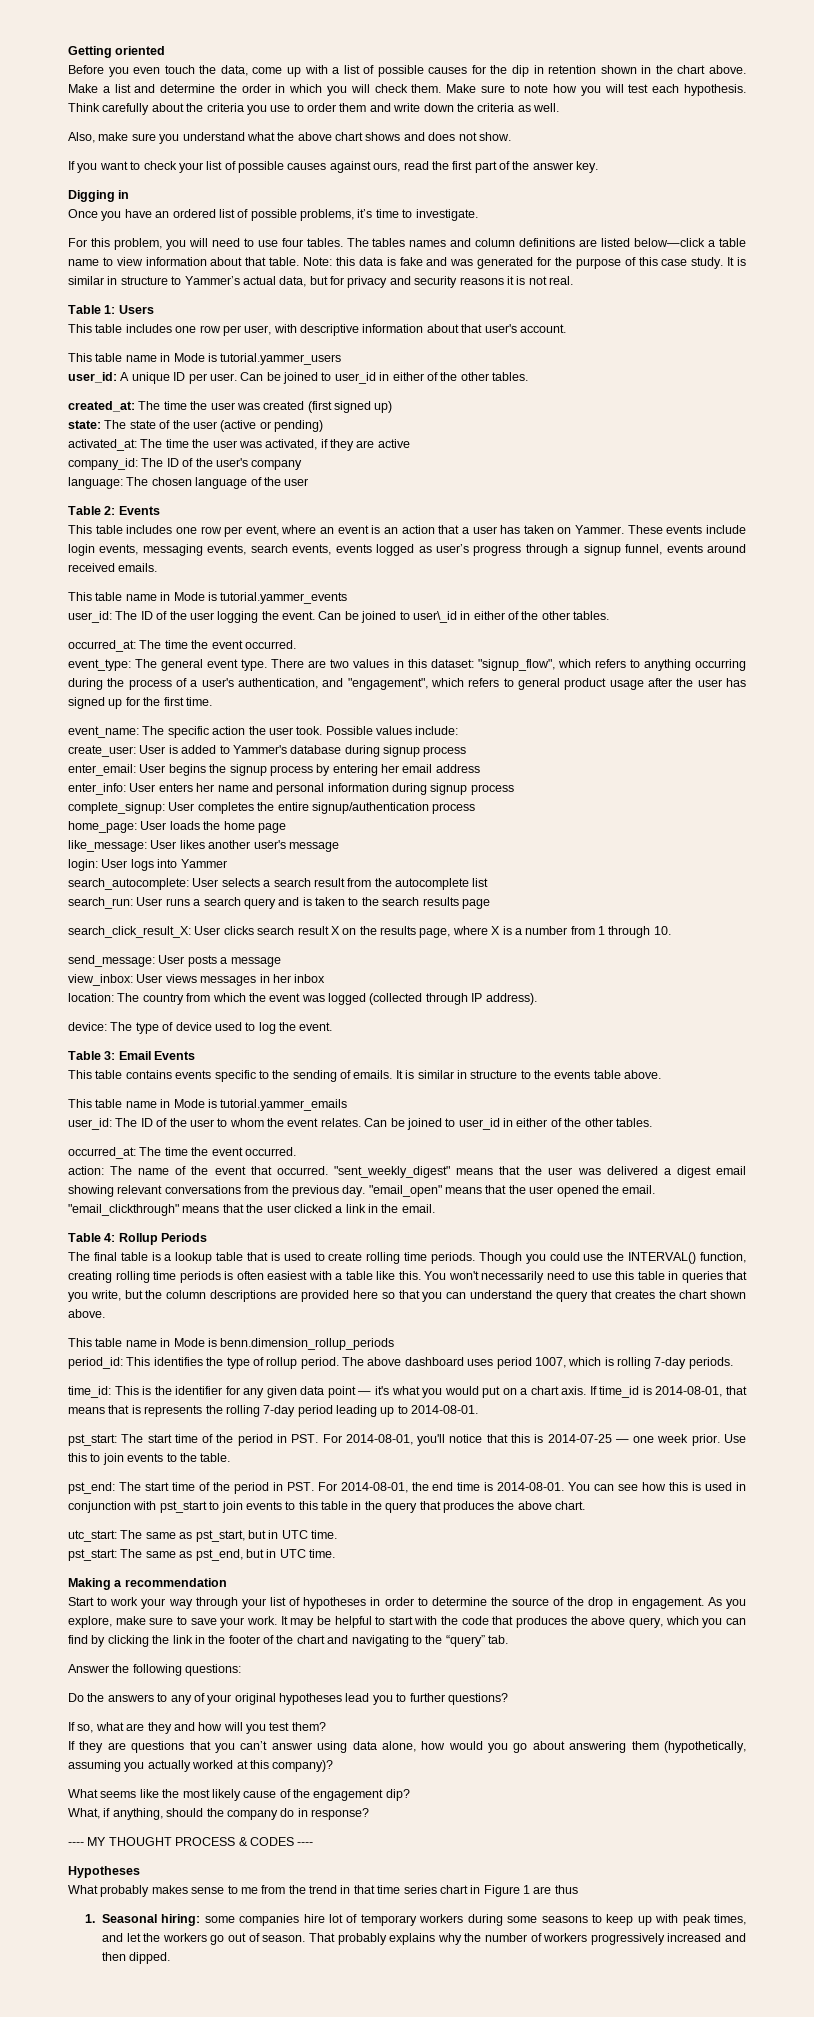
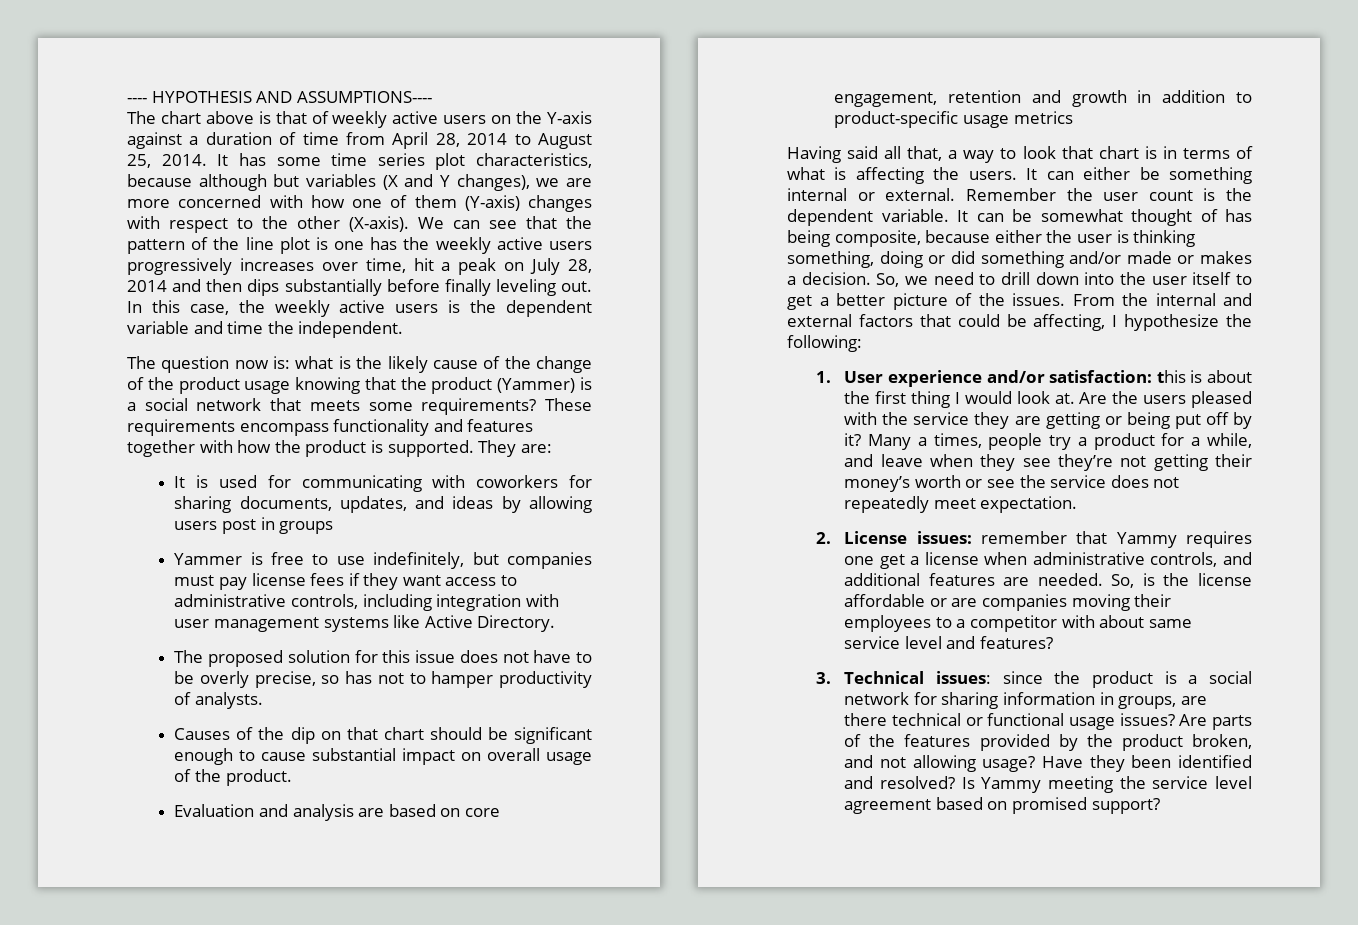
- Getting oriented
- Before you even touch the data, come up with a list of possible causes for the dip in retention shown in the chart above. Make a list and determine the order in which you will check them. Make sure to note how you will test each hypothesis. Think carefully about the criteria you use to order them and write down the criteria as well.
- Also, make sure you understand what the above chart shows and does not show.
- If you want to check your list of possible causes against ours, read the first part of the answer key.
- Digging in
- Once you have an ordered list of possible problems, it’s time to investigate.
- For this problem, you will need to use four tables. The tables names and column definitions are listed below—click a table name to view information about that table. Note: this data is fake and was generated for the purpose of this case study. It is similar in structure to Yammer’s actual data, but for privacy and security reasons it is not real.
- Table 1: Users
- This table includes one row per user, with descriptive information about that user's account.
- This table name in Mode is tutorial.yammer_users
- user_id: A unique ID per user. Can be joined to user_id in either of the other tables.
- created_at: The time the user was created (first signed up)
- state: The state of the user (active or pending)
- activated_at: The time the user was activated, if they are active
- company_id: The ID of the user's company
- language: The chosen language of the user
- Table 2: Events
- This table includes one row per event, where an event is an action that a user has taken on Yammer. These events include login events, messaging events, search events, events logged as user’s progress through a signup funnel, events around received emails.
- This table name in Mode is tutorial.yammer_events
- user_id: The ID of the user logging the event. Can be joined to user\_id in either of the other tables.
- occurred_at: The time the event occurred.
- event_type: The general event type. There are two values in this dataset: "signup_flow", which refers to anything occurring during the process of a user's authentication, and "engagement", which refers to general product usage after the user has signed up for the first time.
- event_name: The specific action the user took. Possible values include:
- create_user: User is added to Yammer's database during signup process
- enter_email: User begins the signup process by entering her email address
- enter_info: User enters her name and personal information during signup process
- complete_signup: User completes the entire signup/authentication process
- home_page: User loads the home page
- like_message: User likes another user's message
- login: User logs into Yammer
- search_autocomplete: User selects a search result from the autocomplete list
- search_run: User runs a search query and is taken to the search results page
- search_click_result_X: User clicks search result X on the results page, where X is a number from 1 through 10.
- send_message: User posts a message
- view_inbox: User views messages in her inbox
- location: The country from which the event was logged (collected through IP address).
- device: The type of device used to log the event.
- Table 3: Email Events
- This table contains events specific to the sending of emails. It is similar in structure to the events table above.
- This table name in Mode is tutorial.yammer_emails
- user_id: The ID of the user to whom the event relates. Can be joined to user_id in either of the other tables.
- occurred_at: The time the event occurred.
- action: The name of the event that occurred. "sent_weekly_digest" means that the user was delivered a digest email showing relevant conversations from the previous day. "email_open" means that the user opened the email. "email_clickthrough" means that the user clicked a link in the email.
- Table 4: Rollup Periods
- The final table is a lookup table that is used to create rolling time periods. Though you could use the INTERVAL() function, creating rolling time periods is often easiest with a table like this. You won't necessarily need to use this table in queries that you write, but the column descriptions are provided here so that you can understand the query that creates the chart shown above.
- This table name in Mode is benn.dimension_rollup_periods
- period_id: This identifies the type of rollup period. The above dashboard uses period 1007, which is rolling 7-day periods.
- time_id: This is the identifier for any given data point — it's what you would put on a chart axis. If time_id is 2014-08-01, that means that is represents the rolling 7-day period leading up to 2014-08-01.
- pst_start: The start time of the period in PST. For 2014-08-01, you'll notice that this is 2014-07-25 — one week prior. Use this to join events to the table.
- pst_end: The start time of the period in PST. For 2014-08-01, the end time is 2014-08-01. You can see how this is used in conjunction with pst_start to join events to this table in the query that produces the above chart.
- utc_start: The same as pst_start, but in UTC time.
- pst_start: The same as pst_end, but in UTC time.
- Making a recommendation
- Start to work your way through your list of hypotheses in order to determine the source of the drop in engagement. As you explore, make sure to save your work. It may be helpful to start with the code that produces the above query, which you can find by clicking the link in the footer of the chart and navigating to the “query” tab.
- Answer the following questions:
- Do the answers to any of your original hypotheses lead you to further questions?
- If so, what are they and how will you test them?
- If they are questions that you can’t answer using data alone, how would you go about answering them (hypothetically, assuming you actually worked at this company)?
- What seems like the most likely cause of the engagement dip?
- What, if anything, should the company do in response?
- ---- MY THOUGHT PROCESS & CODES ----
- Hypotheses
- What probably makes sense to me from the trend in that time series chart in Figure 1 are thus
- 1. Seasonal hiring: some companies hire lot of temporary workers during some seasons to keep up with peak times, and let the workers go out of season. That probably explains why the number of workers progressively increased and then dipped.
+ ---- HYPOTHESIS AND ASSUMPTIONS----
+ The chart above is that of weekly active users on the Y-axis against a duration of time from April 28, 2014 to August 25, 2014. It has some time series plot characteristics, because although but variables (X and Y changes), we are more concerned with how one of them (Y-axis) changes with respect to the other (X-axis). We can see that the pattern of the line plot is one has the weekly active users progressively increases over time, hit a peak on July 28, 2014 and then dips substantially before finally leveling out. In this case, the weekly active users is the dependent variable and time the independent.
+ The question now is: what is the likely cause of the change of the product usage knowing that the product (Yammer) is a social network that meets some requirements? These requirements encompass functionality and features together with how the product is supported. They are:
+ It is used for communicating with coworkers for sharing documents, updates, and ideas by allowing users post in groups
+ Yammer is free to use indefinitely, but companies must pay license fees if they want access to administrative controls, including integration with user management systems like Active Directory.
+ The proposed solution for this issue does not have to be overly precise, so has not to hamper productivity of analysts.
+ Causes of the dip on that chart should be significant enough to cause substantial impact on overall usage of the product.
+ Evaluation and analysis are based on core engagement, retention and growth in addition to product-specific usage metrics
+ Having said all that, a way to look that chart is in terms of what is affecting the users. It can either be something internal or external. Remember the user count is the dependent variable. It can be somewhat thought of has being composite, because either the user is thinking something, doing or did something and/or made or makes a decision. So, we need to drill down into the user itself to get a better picture of the issues. From the internal and external factors that could be affecting, I hypothesize the following:
+ 1. User experience and/or satisfaction: this is about the first thing I would look at. Are the users pleased with the service they are getting or being put off by it? Many a times, people try a product for a while, and leave when they see they’re not getting their money’s worth or see the service does not repeatedly meet expectation.
+ 2. License issues: remember that Yammy requires one get a license when administrative controls, and additional features are needed. So, is the license affordable or are companies moving their employees to a competitor with about same service level and features?
+ 3. Technical issues: since the product is a social network for sharing information in groups, are there technical or functional usage issues? Are parts of the features provided by the product broken, and not allowing usage? Have they been identified and resolved? Is Yammy meeting the service level agreement based on promised support?

